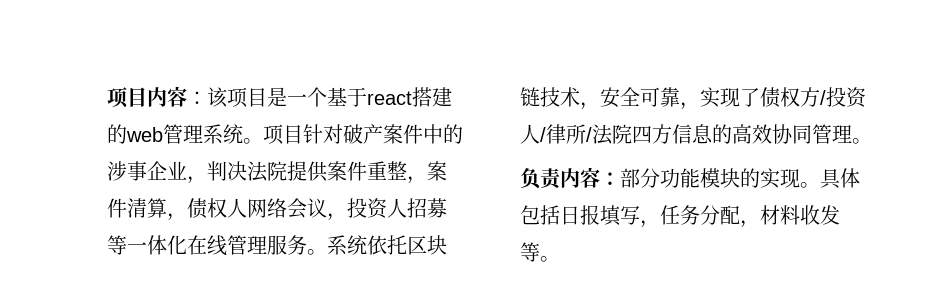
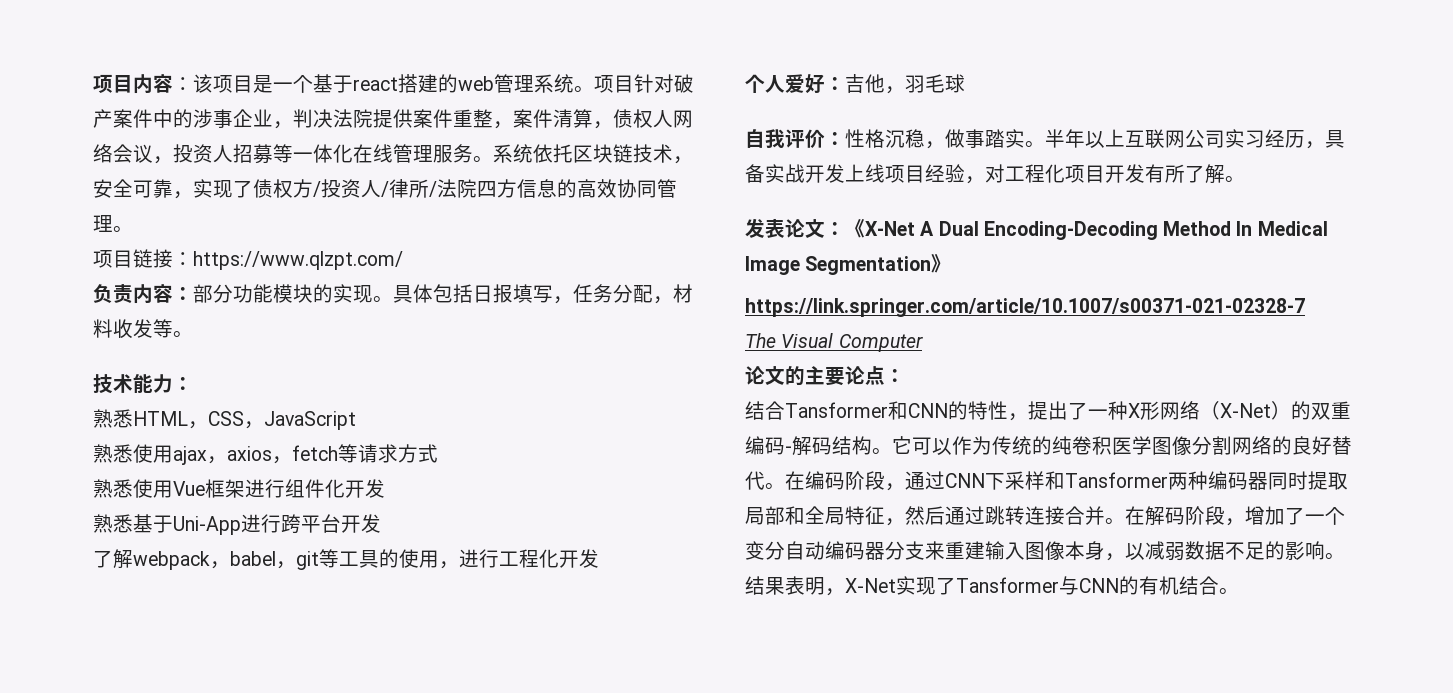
+ 项目链接：https://www.qlzpt.com/
+ 技术能力：
+ 熟悉HTML，CSS，JavaScript
+ 熟悉使用ajax，axios，fetch等请求方式
+ 熟悉使用Vue框架进行组件化开发
+ 熟悉基于Uni-App进行跨平台开发
+ 了解webpack，babel，git等工具的使用，进行工程化开发
+ 个人爱好：吉他，羽毛球
+ 自我评价：性格沉稳，做事踏实。半年以上互联网公司实习经历，具备实战开发上线项目经验，对工程化项目开发有所了解。
+ 发表论文：《X-Net A Dual Encoding-Decoding Method In Medical Image Segmentation》
+ https://link.springer.com/article/10.1007/s00371-021-02328-7
+ The Visual Computer
+ 论文的主要论点：
+ 结合Tansformer和CNN的特性，提出了一种X形网络（X-Net）的双重编码-解码结构。它可以作为传统的纯卷积医学图像分割网络的良好替代。在编码阶段，通过CNN下采样和Tansformer两种编码器同时提取局部和全局特征，然后通过跳转连接合并。在解码阶段，增加了一个变分自动编码器分支来重建输入图像本身，以减弱数据不足的影响。结果表明，X-Net实现了Tansformer与CNN的有机结合。

